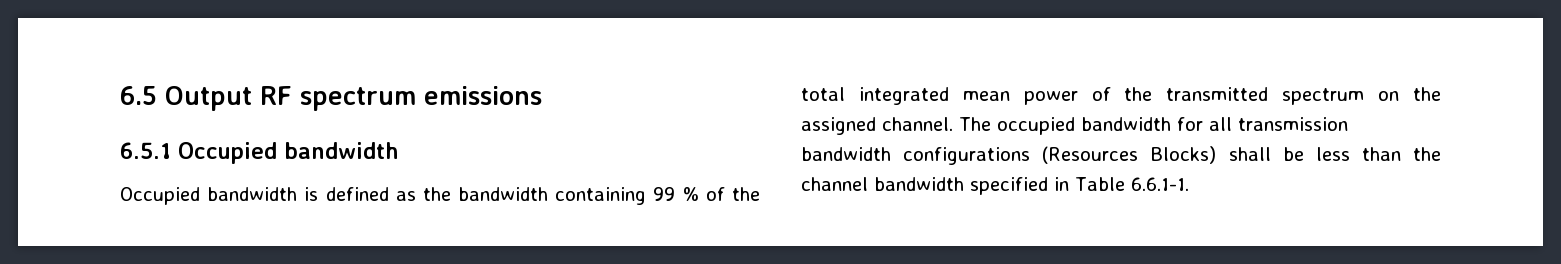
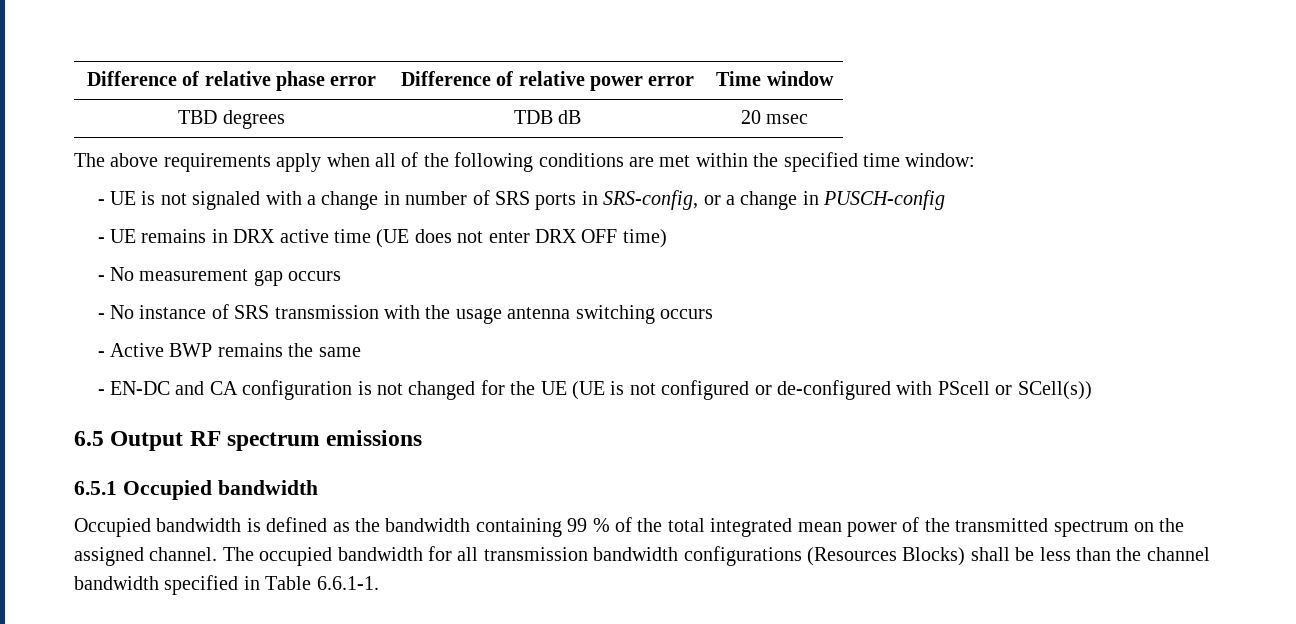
+ Difference of relative phase error | Difference of relative power error | Time window
+ TBD degrees | TDB dB | 20 msec
+ The above requirements apply when all of the following conditions are met within the specified time window:
+ - UE is not signaled with a change in number of SRS ports in SRS-config, or a change in PUSCH-config
+ - UE remains in DRX active time (UE does not enter DRX OFF time)
+ - No measurement gap occurs
+ - No instance of SRS transmission with the usage antenna switching occurs
+ - Active BWP remains the same
+ - EN-DC and CA configuration is not changed for the UE (UE is not configured or de-configured with PScell or SCell(s))

